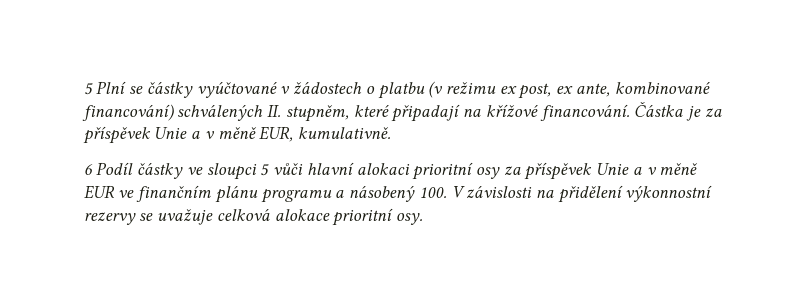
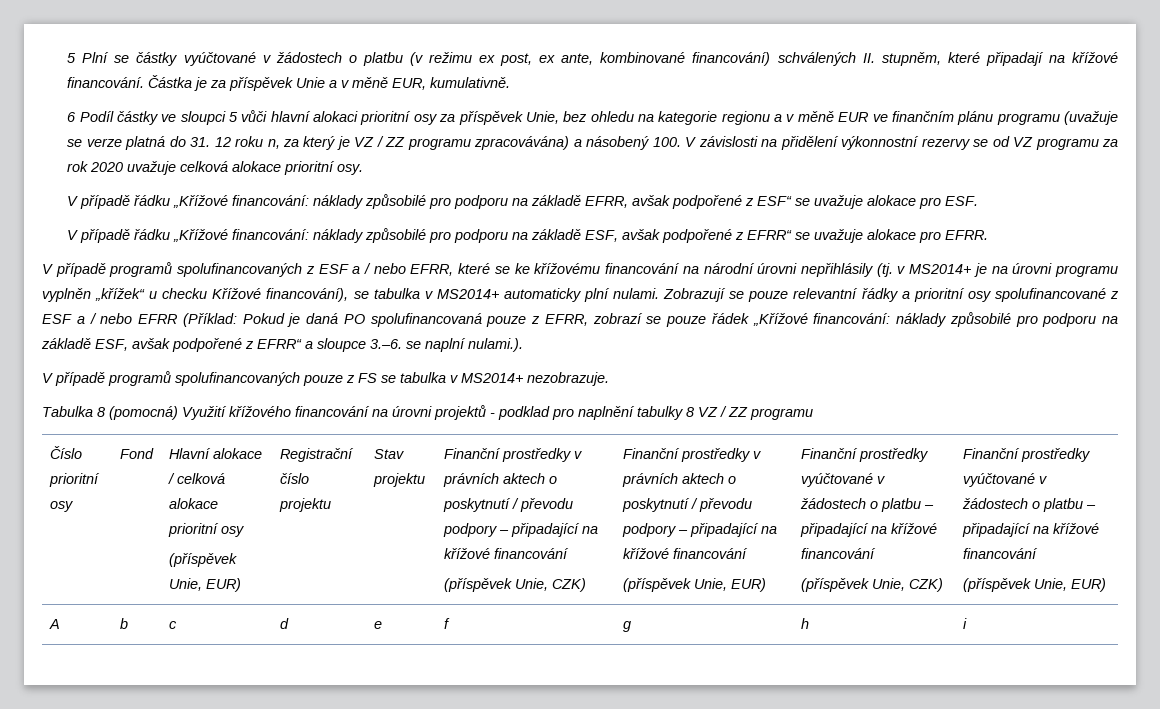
- 6 Podíl částky ve sloupci 5 vůči hlavní alokaci prioritní osy za příspěvek Unie a v měně EUR ve finančním plánu programu a násobený 100. V závislosti na přidělení výkonnostní rezervy se uvažuje celková alokace prioritní osy.
+ 6 Podíl částky ve sloupci 5 vůči hlavní alokaci prioritní osy za příspěvek Unie, bez ohledu na kategorie regionu a v měně EUR ve finančním plánu programu (uvažuje se verze platná do 31. 12 roku n, za který je VZ / ZZ programu zpracovávána) a násobený 100. V závislosti na přidělení výkonnostní rezervy se od VZ programu za rok 2020 uvažuje celková alokace prioritní osy.
+ V případě řádku „Křížové financování: náklady způsobilé pro podporu na základě EFRR, avšak podpořené z ESF“ se uvažuje alokace pro ESF.
+ V případě řádku „Křížové financování: náklady způsobilé pro podporu na základě ESF, avšak podpořené z EFRR“ se uvažuje alokace pro EFRR.
+ V případě programů spolufinancovaných z ESF a / nebo EFRR, které se ke křížovému financování na národní úrovni nepřihlásily (tj. v MS2014+ je na úrovni programu vyplněn „křížek“ u checku Křížové financování), se tabulka v MS2014+ automaticky plní nulami. Zobrazují se pouze relevantní řádky a prioritní osy spolufinancované z ESF a / nebo EFRR (Příklad: Pokud je daná PO spolufinancovaná pouze z EFRR, zobrazí se pouze řádek „Křížové financování: náklady způsobilé pro podporu na základě ESF, avšak podpořené z EFRR“ a sloupce 3.–6. se naplní nulami.).
+ V případě programů spolufinancovaných pouze z FS se tabulka v MS2014+ nezobrazuje.
+ Tabulka 8 (pomocná) Využití křížového financování na úrovni projektů - podklad pro naplnění tabulky 8 VZ / ZZ programu
+ Číslo prioritní osy | Fond | Hlavní alokace / celková alokace prioritní osy
+ (příspěvek Unie, EUR) | Registrační číslo projektu | Stav projektu | Finanční prostředky v právních aktech o poskytnutí / převodu podpory – připadající na křížové financování
+ (příspěvek Unie, CZK) | Finanční prostředky v právních aktech o poskytnutí / převodu podpory – připadající na křížové financování
+ (příspěvek Unie, EUR) | Finanční prostředky vyúčtované v žádostech o platbu – připadající na křížové financování
+ (příspěvek Unie, CZK) | Finanční prostředky vyúčtované v žádostech o platbu – připadající na křížové financování
+ (příspěvek Unie, EUR)
+ A | b | c | d | e | f | g | h | i

